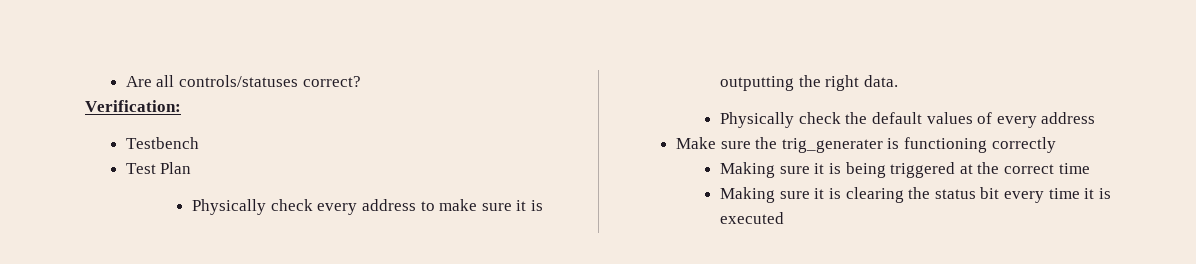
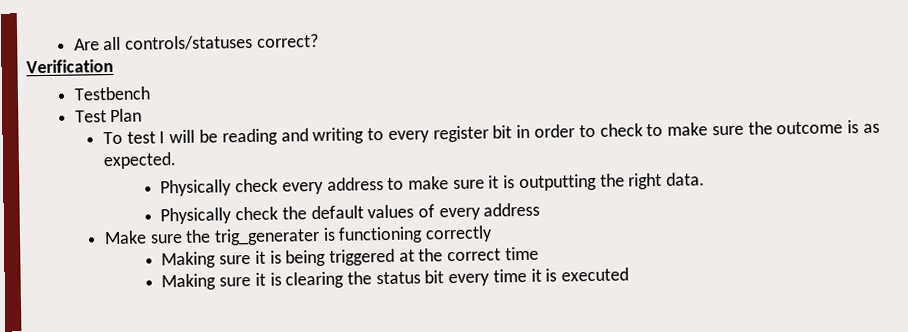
- Verification:
+ Verification
+ To test I will be reading and writing to every register bit in order to check to make sure the outcome is as expected.

